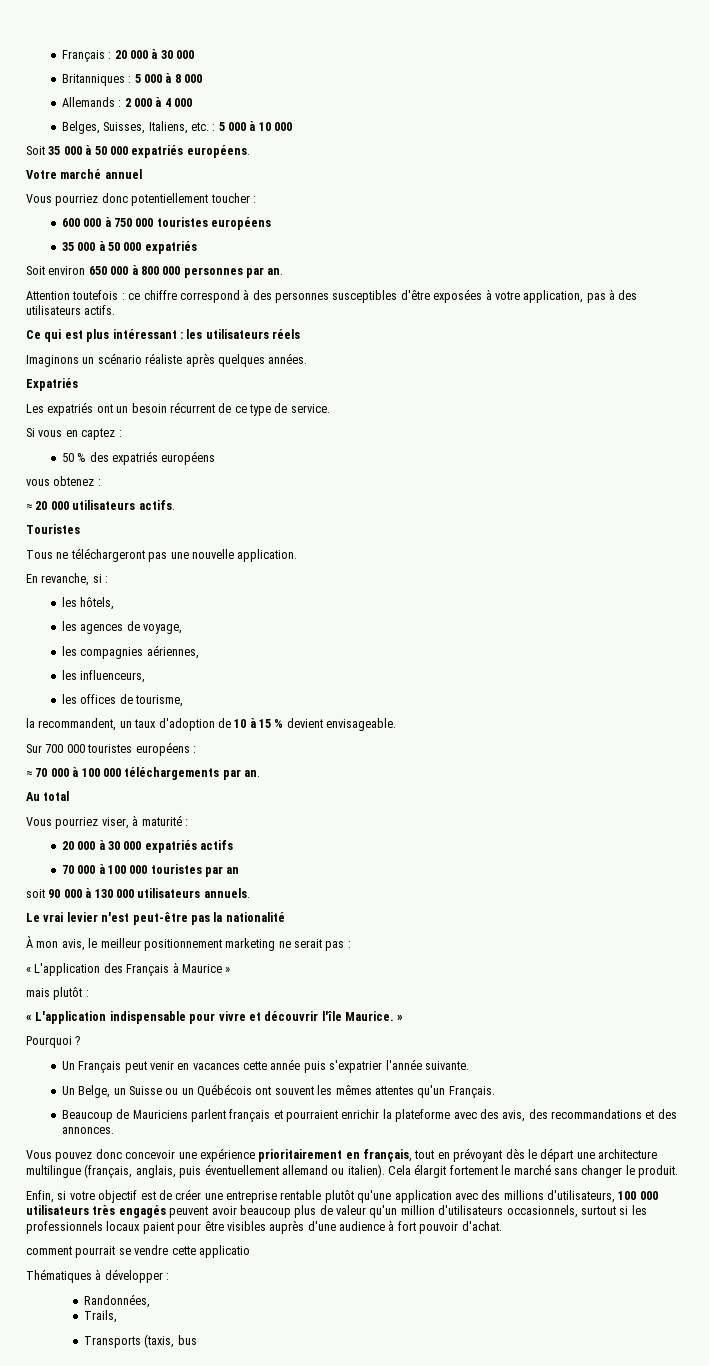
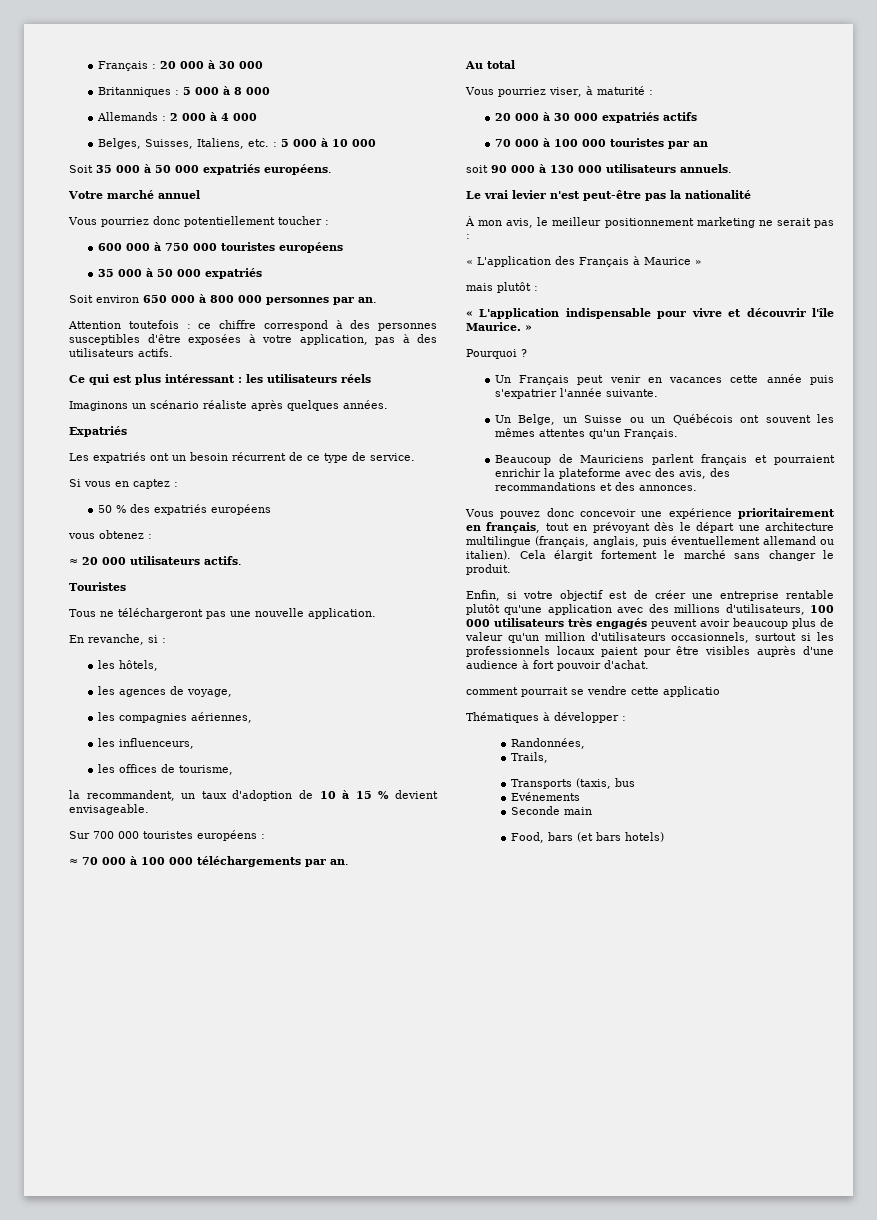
+ Evénements
+ Seconde main
+ Food, bars (et bars hotels)

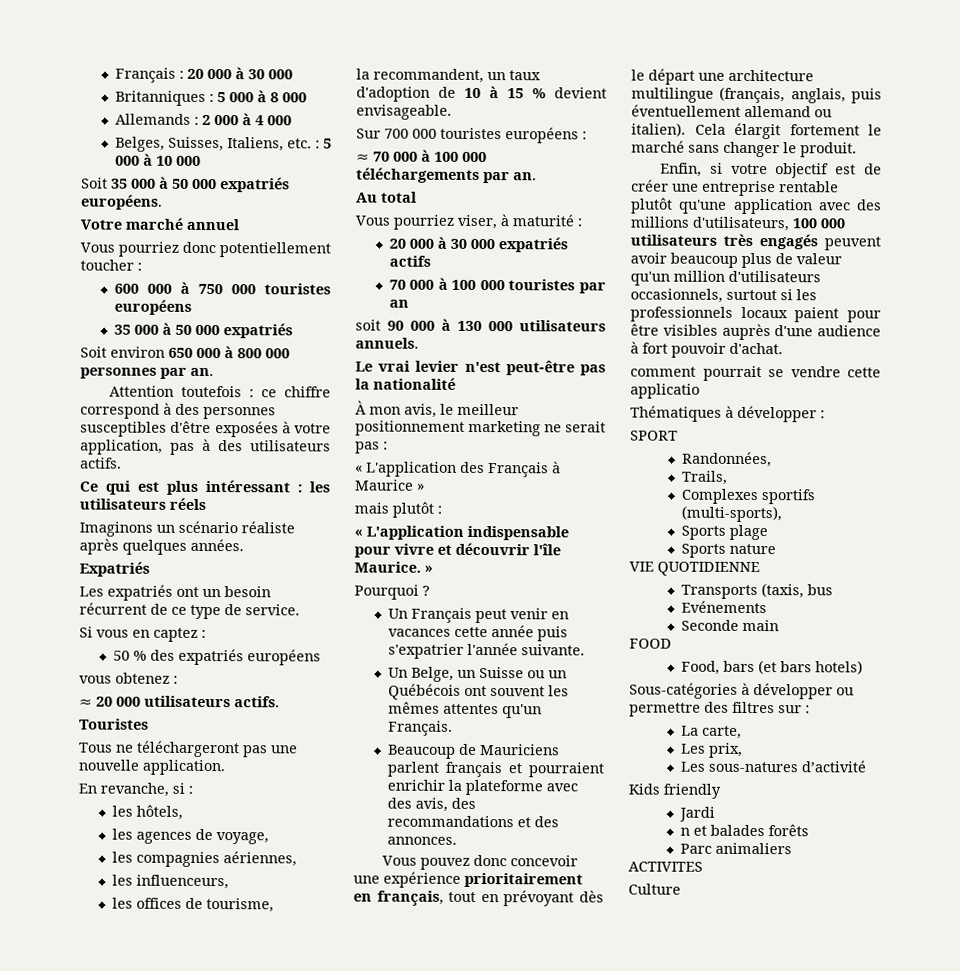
+ SPORT
+ Complexes sportifs (multi-sports),
+ Sports plage
+ Sports nature
+ VIE QUOTIDIENNE
+ FOOD
+ Sous-catégories à développer ou permettre des filtres sur :
+ La carte,
+ Les prix,
+ Les sous-natures d’activité
+ Kids friendly
+ Jardi
+ n et balades forêts
+ Parc animaliers
+ ACTIVITES
+ Culture

